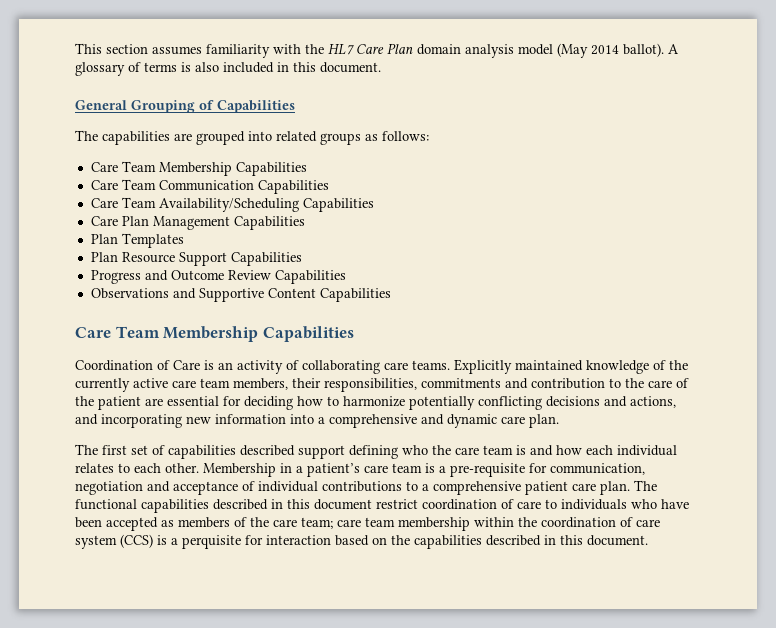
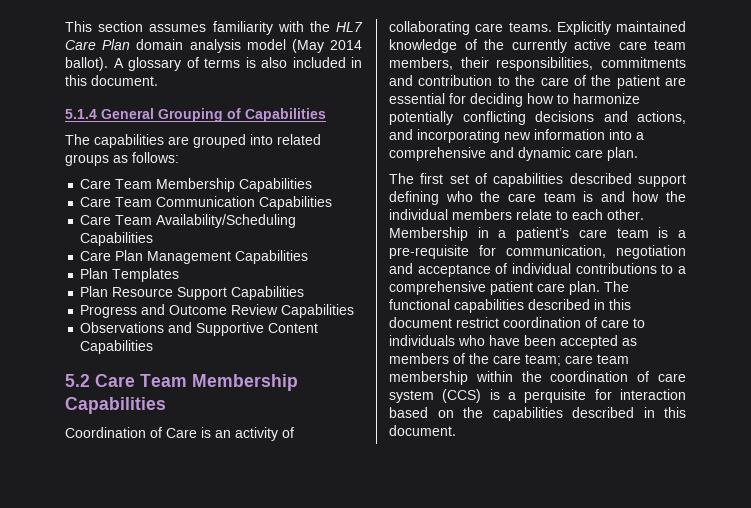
- General Grouping of Capabilities
+ 5.1.4 General Grouping of Capabilities
  Observations and Supportive Content Capabilities
- Care Team Membership Capabilities
+ 5.2 Care Team Membership Capabilities
- The first set of capabilities described support defining who the care team is and how each individual relates to each other.
+ The first set of capabilities described support defining who the care team is and how the individual members relate to each other.

